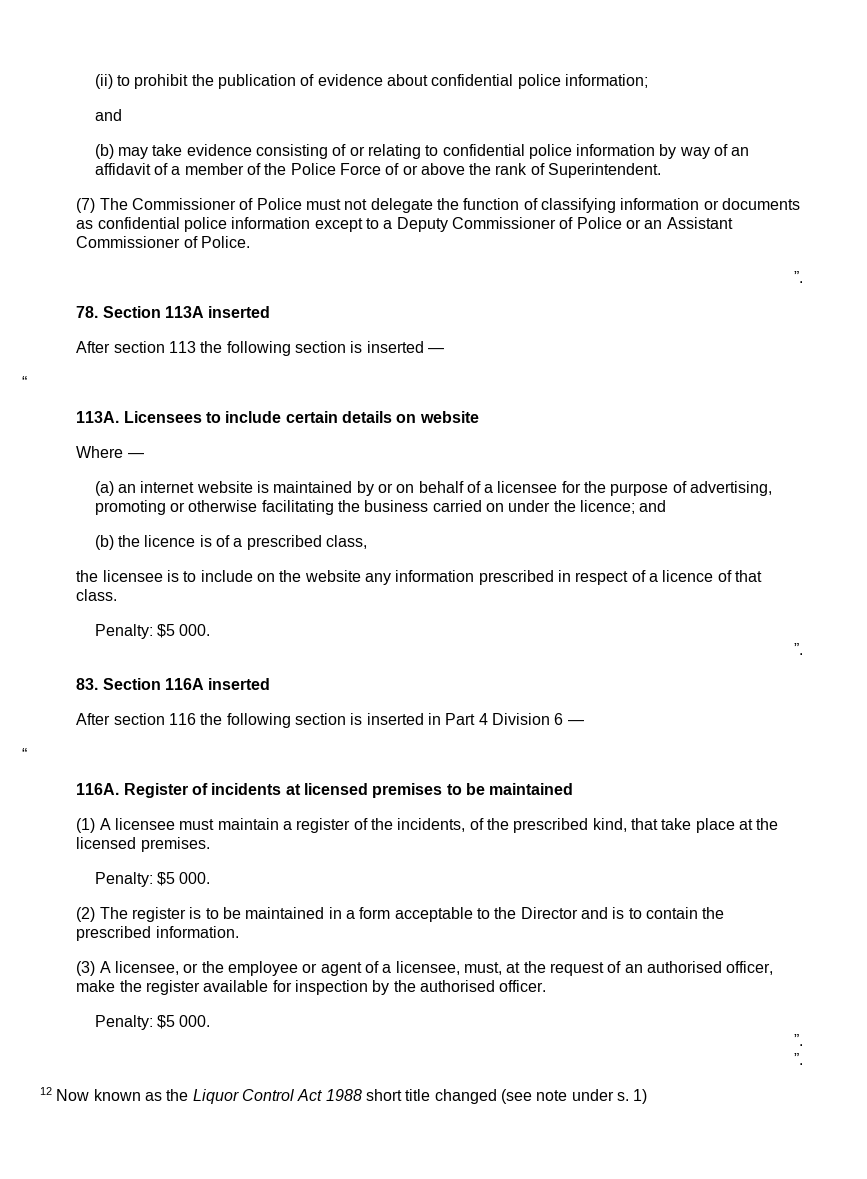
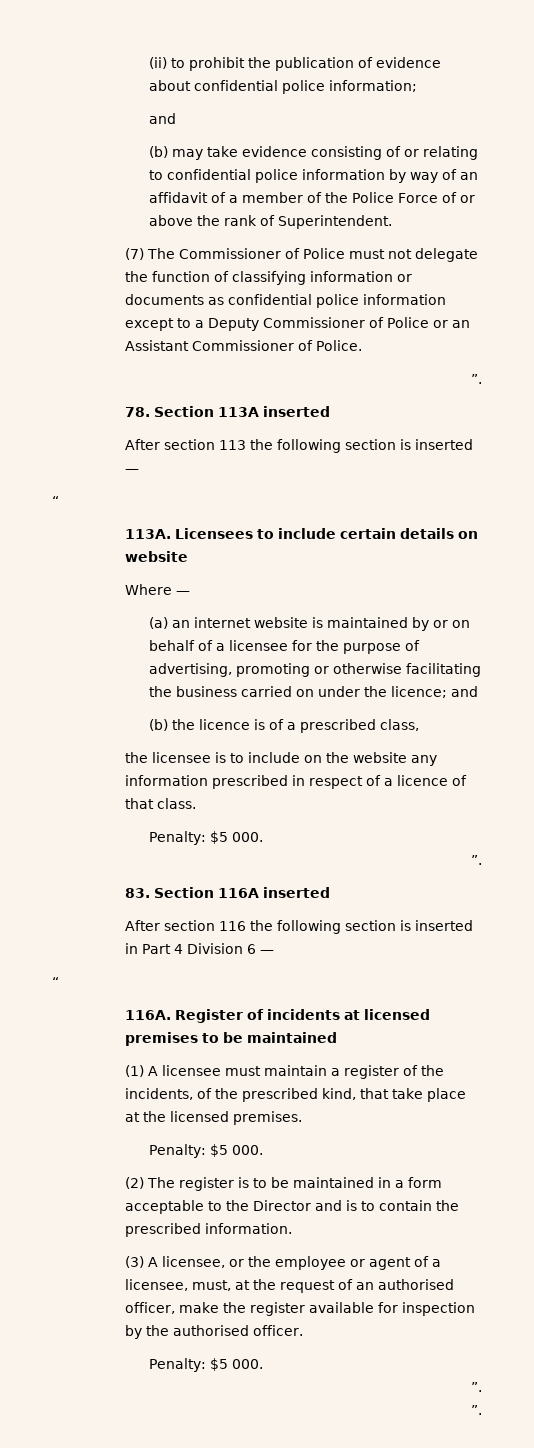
- 12 Now known as the Liquor Control Act 1988 short title changed (see note under s. 1)

